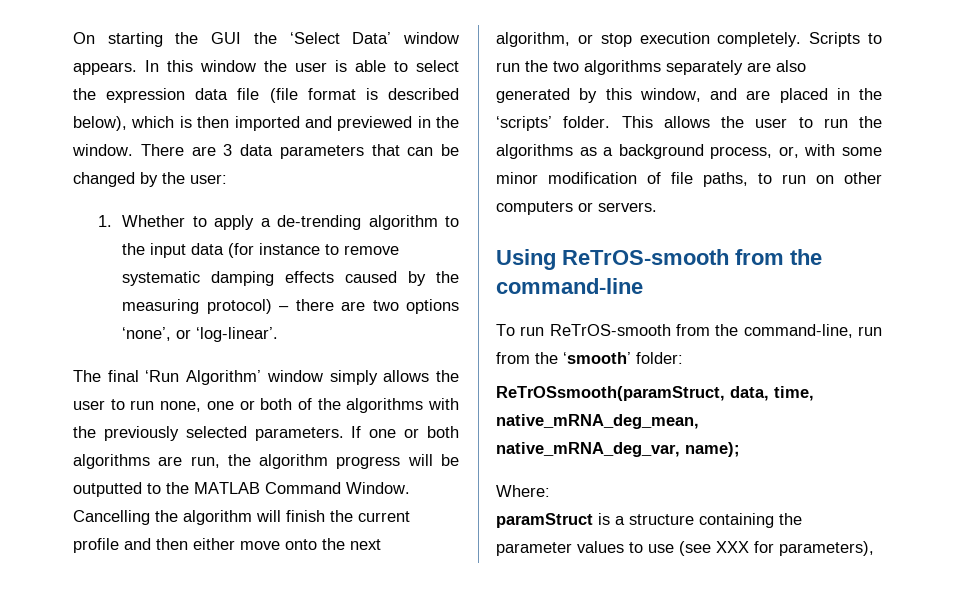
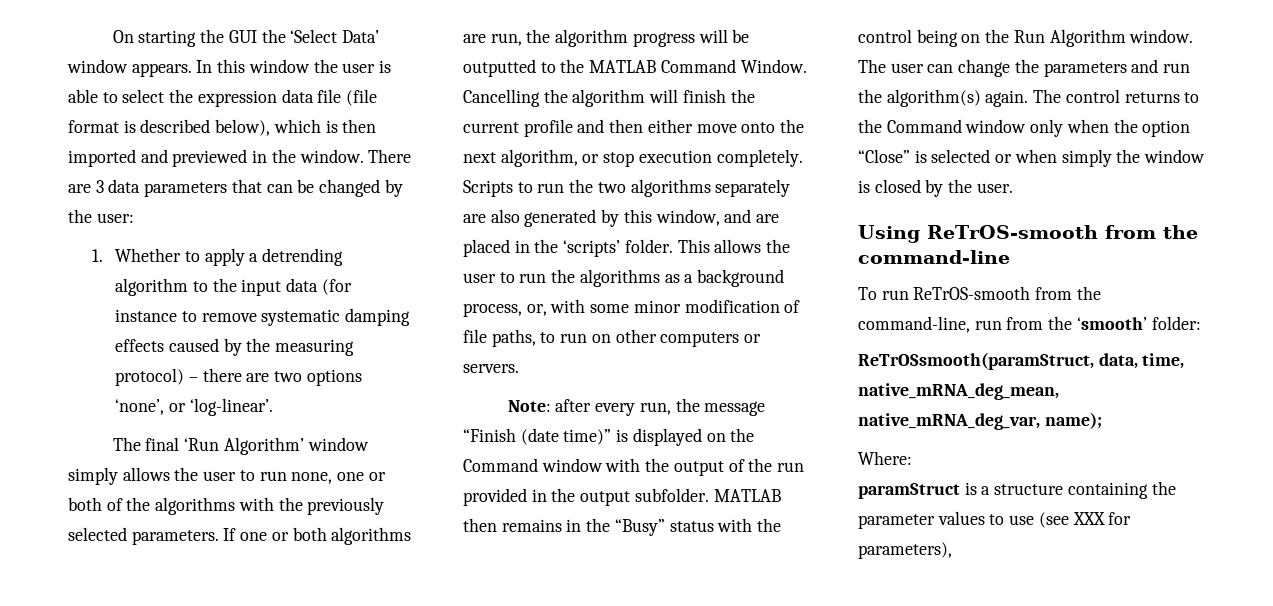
- 1. Whether to apply a de-trending algorithm to the input data (for instance to remove systematic damping effects caused by the measuring protocol) – there are two options ‘none’, or ‘log-linear’.
+ 1. Whether to apply a detrending algorithm to the input data (for instance to remove systematic damping effects caused by the measuring protocol) – there are two options ‘none’, or ‘log-linear’.
+ Note: after every run, the message “Finish (date time)” is displayed on the Command window with the output of the run provided in the output subfolder. MATLAB then remains in the “Busy” status with the control being on the Run Algorithm window. The user can change the parameters and run the algorithm(s) again. The control returns to the Command window only when the option “Close” is selected or when simply the window is closed by the user.

